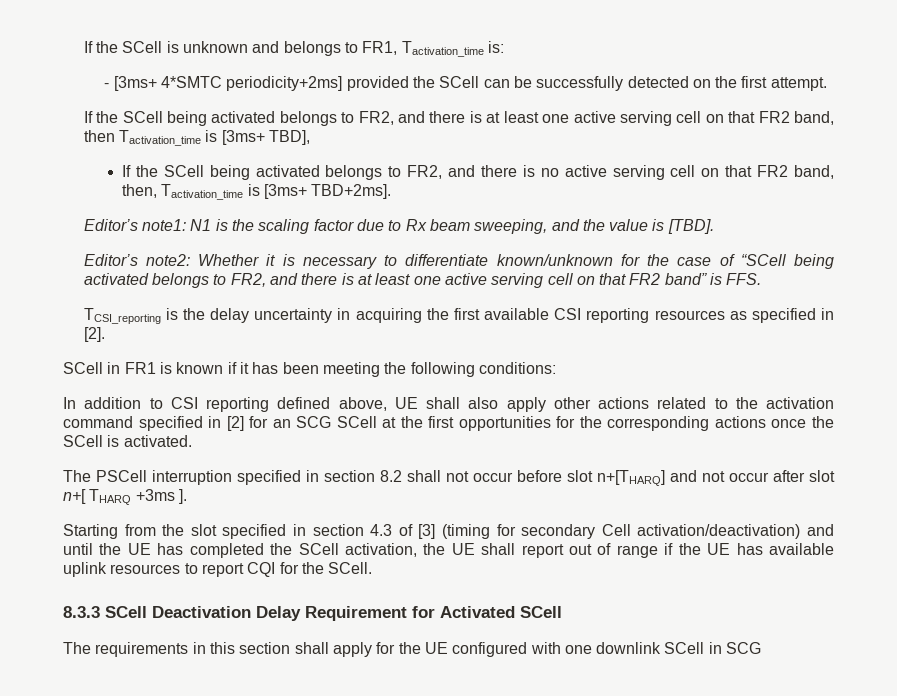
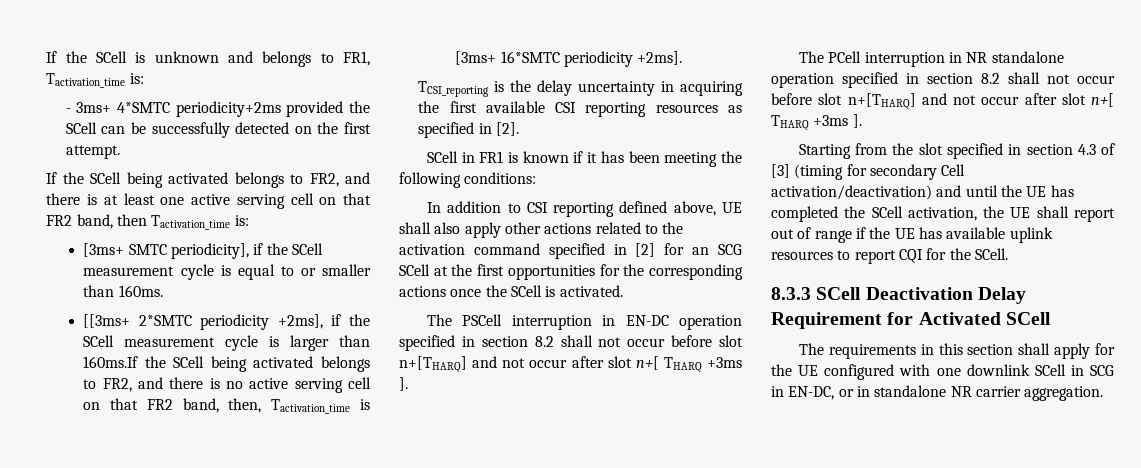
- - [3ms+ 4*SMTC periodicity+2ms] provided the SCell can be successfully detected on the first attempt.
+ - 3ms+ 4*SMTC periodicity+2ms provided the SCell can be successfully detected on the first attempt.
- If the SCell being activated belongs to FR2, and there is at least one active serving cell on that FR2 band, then Tactivation_time is [3ms+ TBD],
- If the SCell being activated belongs to FR2, and there is no active serving cell on that FR2 band, then, Tactivation_time is [3ms+ TBD+2ms].
- Editor’s note1: N1 is the scaling factor due to Rx beam sweeping, and the value is [TBD].
- Editor’s note2: Whether it is necessary to differentiate known/unknown for the case of “SCell being activated belongs to FR2, and there is at least one active serving cell on that FR2 band” is FFS.
+ If the SCell being activated belongs to FR2, and there is at least one active serving cell on that FR2 band, then Tactivation_time is:
+ [3ms+ SMTC periodicity], if the SCell measurement cycle is equal to or smaller than 160ms.
+ [[3ms+ 2*SMTC periodicity +2ms], if the SCell measurement cycle is larger than 160ms.If the SCell being activated belongs to FR2, and there is no active serving cell on that FR2 band, then, Tactivation_time is [3ms+ 16*SMTC periodicity +2ms].
- The PSCell interruption specified in section 8.2 shall not occur before slot n+[THARQ] and not occur after slot n+[ THARQ +3ms ].
+ The PSCell interruption in EN-DC operation specified in section 8.2 shall not occur before slot n+[THARQ] and not occur after slot n+[ THARQ +3ms ].
+ The PCell interruption in NR standalone operation specified in section 8.2 shall not occur before slot n+[THARQ] and not occur after slot n+[ THARQ +3ms ].
- The requirements in this section shall apply for the UE configured with one downlink SCell in SCG
+ The requirements in this section shall apply for the UE configured with one downlink SCell in SCG in EN-DC, or in standalone NR carrier aggregation.

